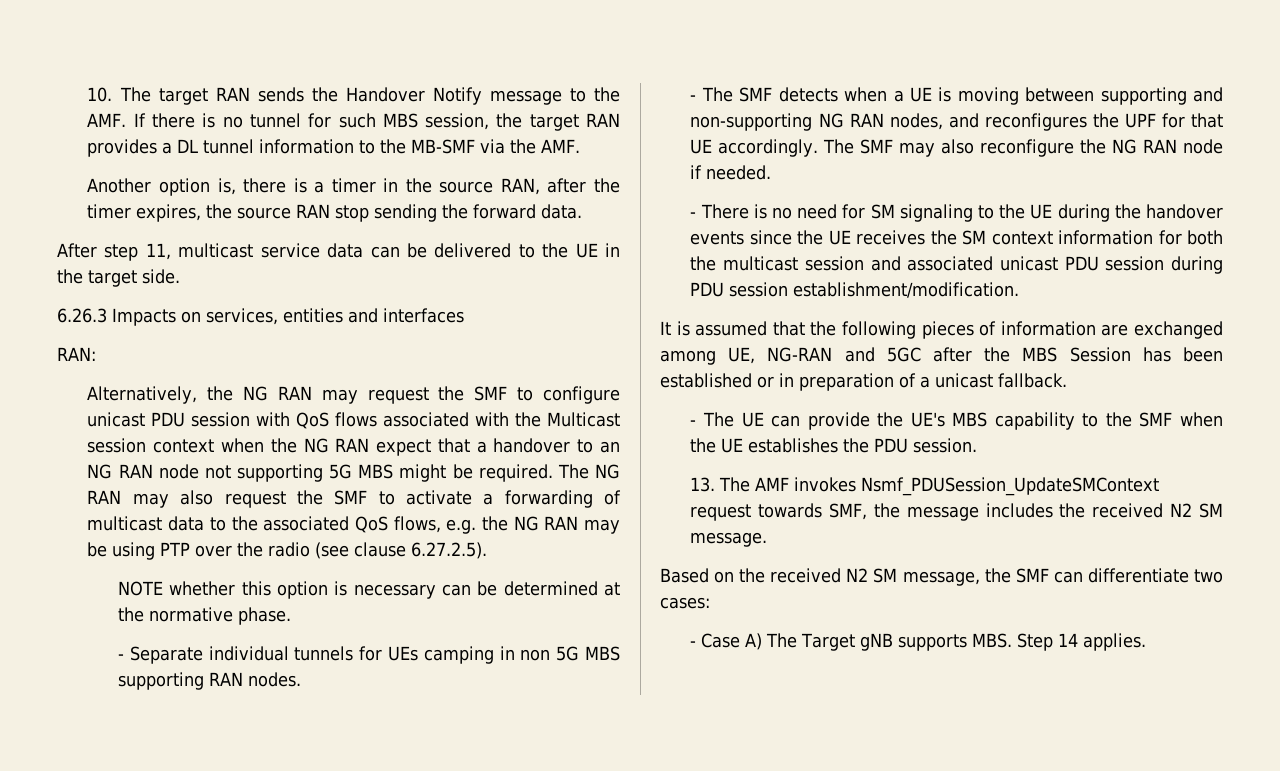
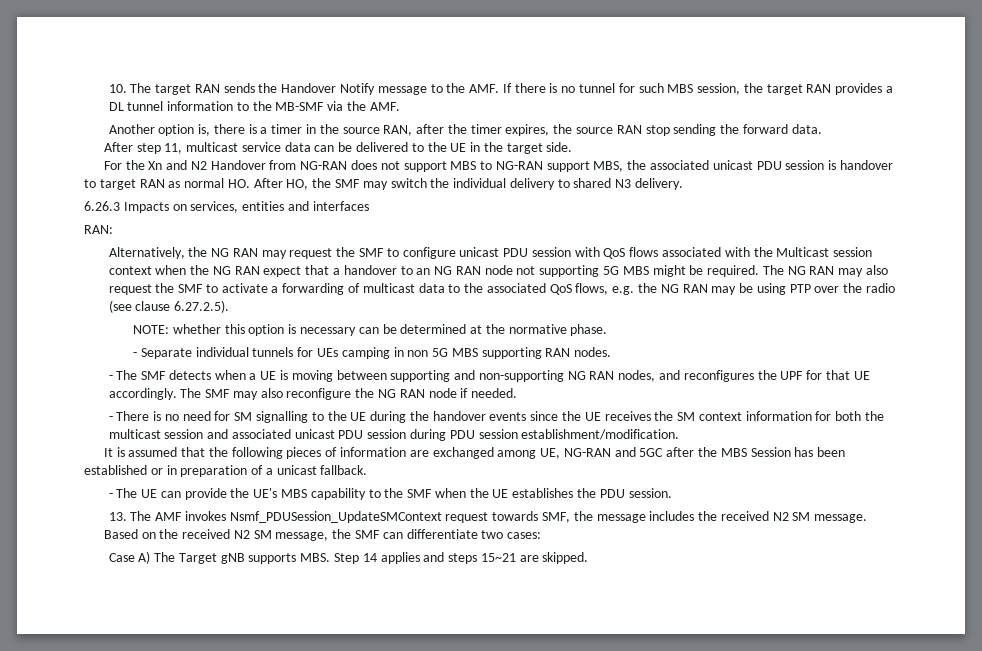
+ For the Xn and N2 Handover from NG-RAN does not support MBS to NG-RAN support MBS, the associated unicast PDU session is handover to target RAN as normal HO. After HO, the SMF may switch the individual delivery to shared N3 delivery.
- NOTE whether this option is necessary can be determined at the normative phase.
+ NOTE: whether this option is necessary can be determined at the normative phase.
- - There is no need for SM signaling to the UE during the handover events since the UE receives the SM context information for both the multicast session and associated unicast PDU session during PDU session establishment/modification.
+ - There is no need for SM signalling to the UE during the handover events since the UE receives the SM context information for both the multicast session and associated unicast PDU session during PDU session establishment/modification.
- - Case A) The Target gNB supports MBS. Step 14 applies.
+ Case A) The Target gNB supports MBS. Step 14 applies and steps 15~21 are skipped.

